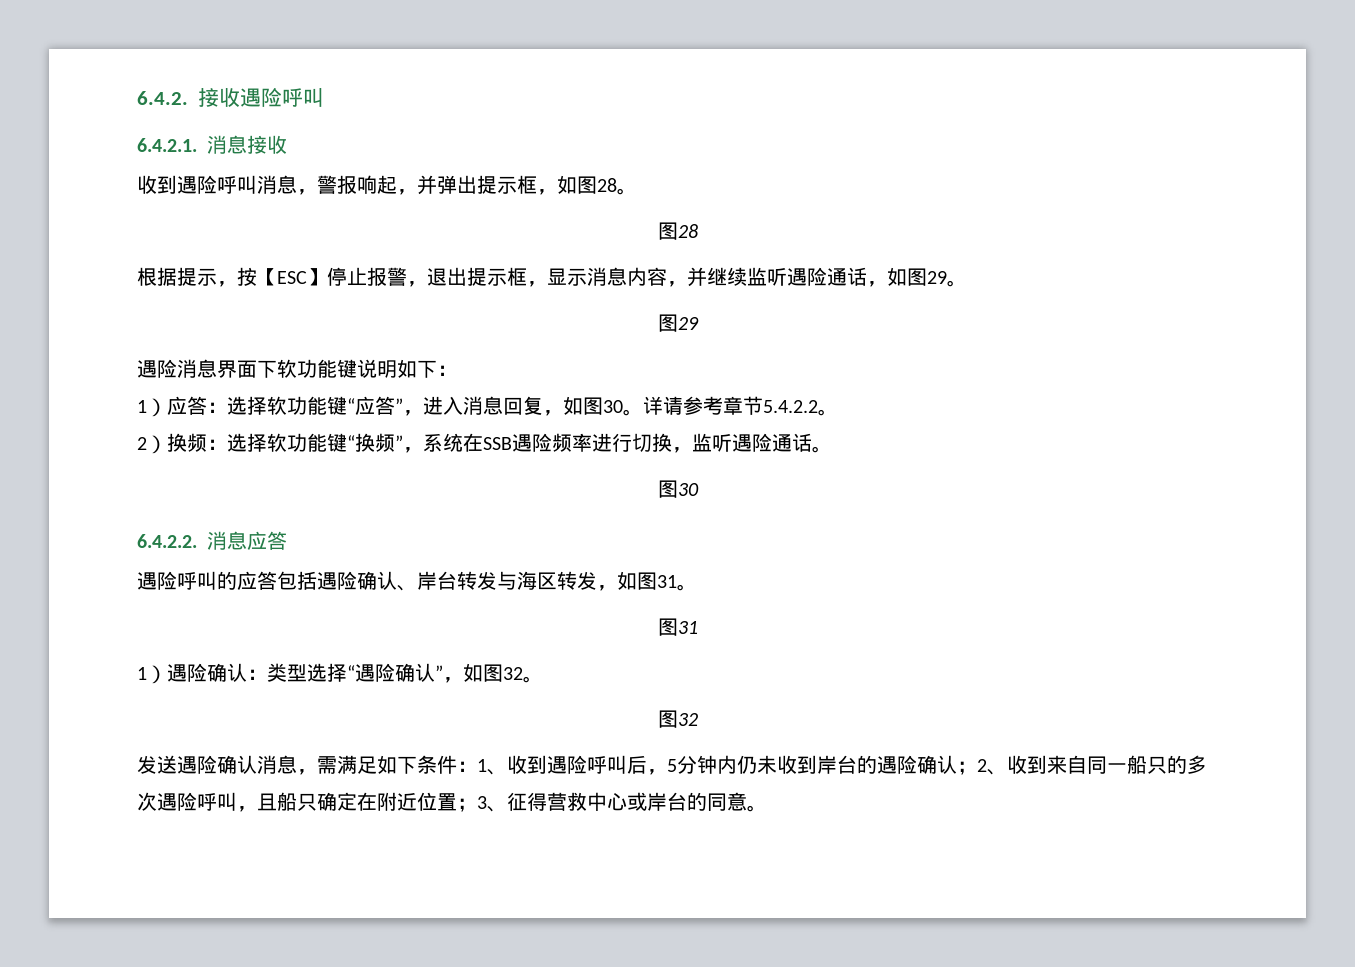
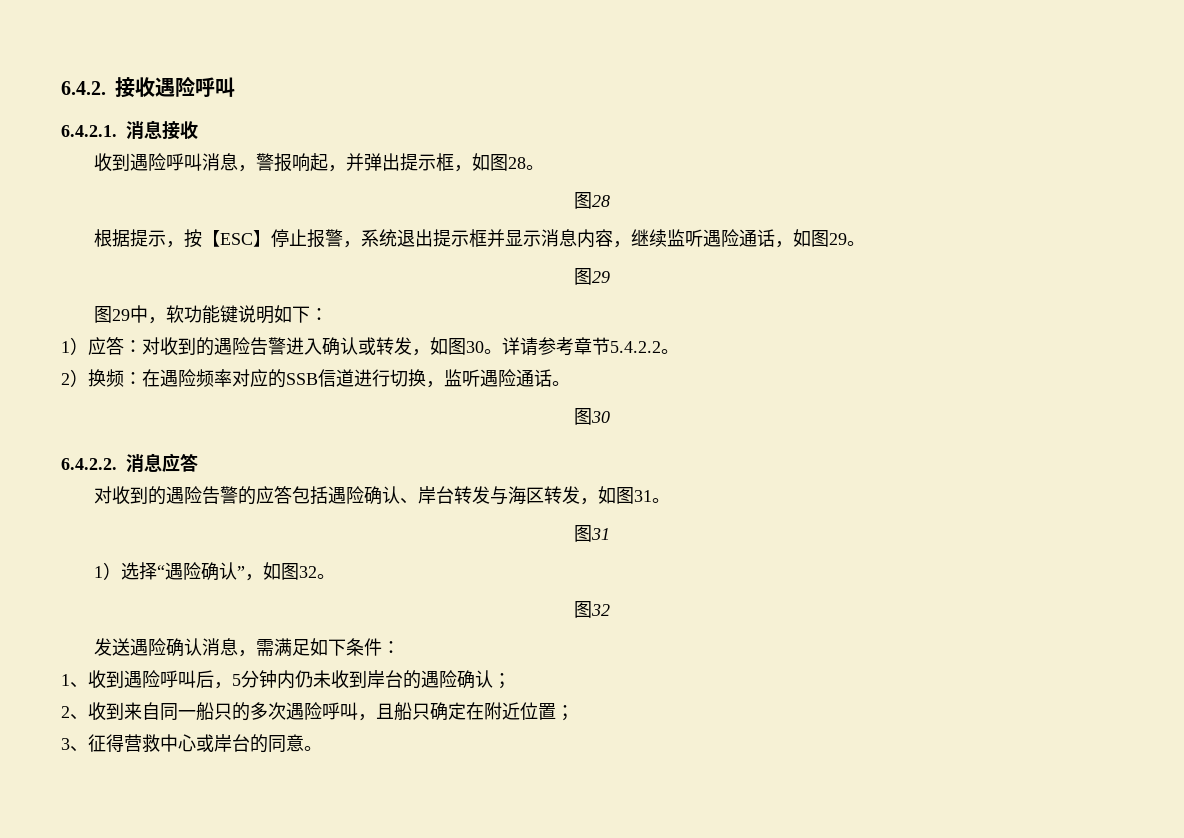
- 根据提示，按【ESC】停止报警，退出提示框，显示消息内容，并继续监听遇险通话，如图29。
+ 根据提示，按【ESC】停止报警，系统退出提示框并显示消息内容，继续监听遇险通话，如图29。
- 遇险消息界面下软功能键说明如下：
+ 图29中，软功能键说明如下：
- 1）应答：选择软功能键“应答”，进入消息回复，如图30。
+ 1）应答：对收到的遇险告警进入确认或转发，如图30。
- 2）换频：选择软功能键“换频”，系统在SSB遇险频率进行切换，监听遇险通话。
+ 2）换频：在遇险频率对应的SSB信道进行切换，监听遇险通话。
- 遇险呼叫的应答包括遇险确认、岸台转发与海区转发，如图31。
+ 对收到的遇险告警的应答包括遇险确认、岸台转发与海区转发，如图31。
- 1）遇险确认：类型选择“遇险确认”，如图32。
+ 1）选择“遇险确认”，如图32。
- 发送遇险确认消息，需满足如下条件：1、收到遇险呼叫后，5分钟内仍未收到岸台的遇险确认；2、收到来自同一船只的多次遇险呼叫，且船只确定在附近位置；3、征得营救中心或岸台的同意。
+ 发送遇险确认消息，需满足如下条件：
+ 1、收到遇险呼叫后，5分钟内仍未收到岸台的遇险确认；
+ 2、收到来自同一船只的多次遇险呼叫，且船只确定在附近位置；
+ 3、征得营救中心或岸台的同意。

